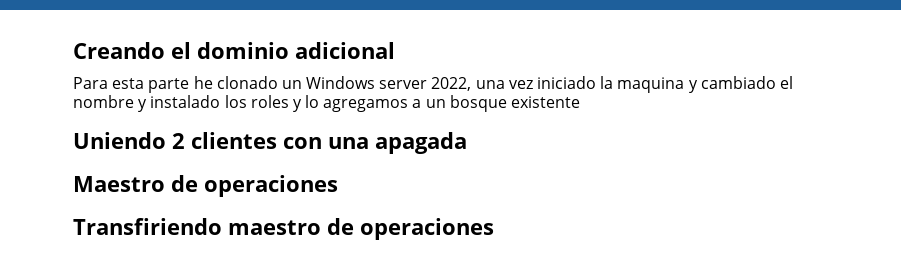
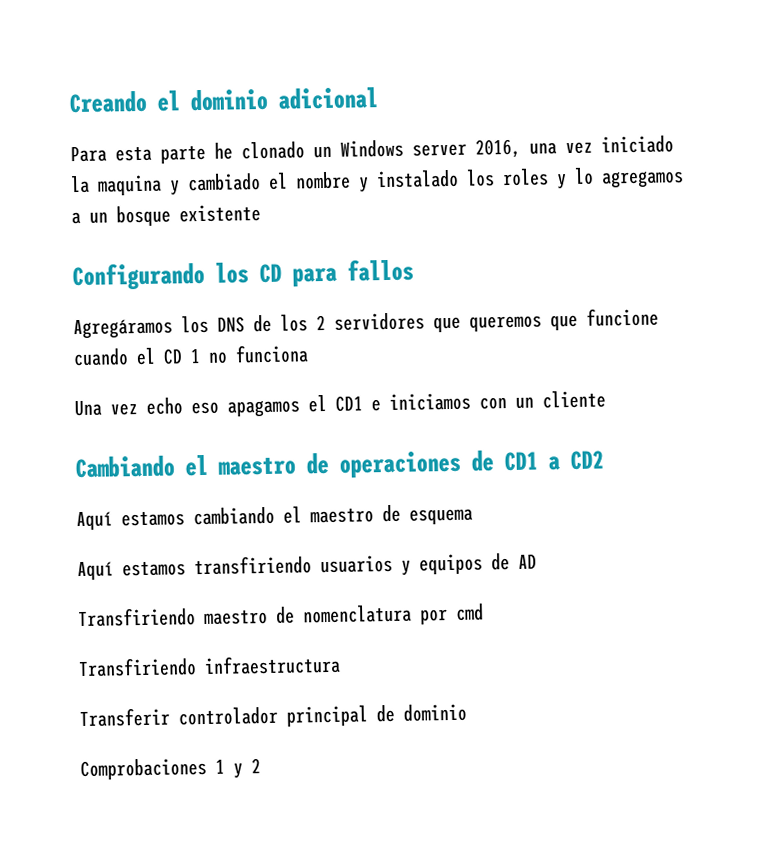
- Para esta parte he clonado un Windows server 2022, una vez iniciado la maquina y cambiado el nombre y instalado los roles y lo agregamos a un bosque existente
+ Para esta parte he clonado un Windows server 2016, una vez iniciado la maquina y cambiado el nombre y instalado los roles y lo agregamos a un bosque existente
- Uniendo 2 clientes con una apagada
- Maestro de operaciones
- Transfiriendo maestro de operaciones
+ Configurando los CD para fallos
+ Agregáramos los DNS de los 2 servidores que queremos que funcione cuando el CD 1 no funciona
+ Una vez echo eso apagamos el CD1 e iniciamos con un cliente
+ Cambiando el maestro de operaciones de CD1 a CD2
+ Aquí estamos cambiando el maestro de esquema
+ Aquí estamos transfiriendo usuarios y equipos de AD
+ Transfiriendo maestro de nomenclatura por cmd
+ Transfiriendo infraestructura
+ Transferir controlador principal de dominio
+ Comprobaciones 1 y 2

